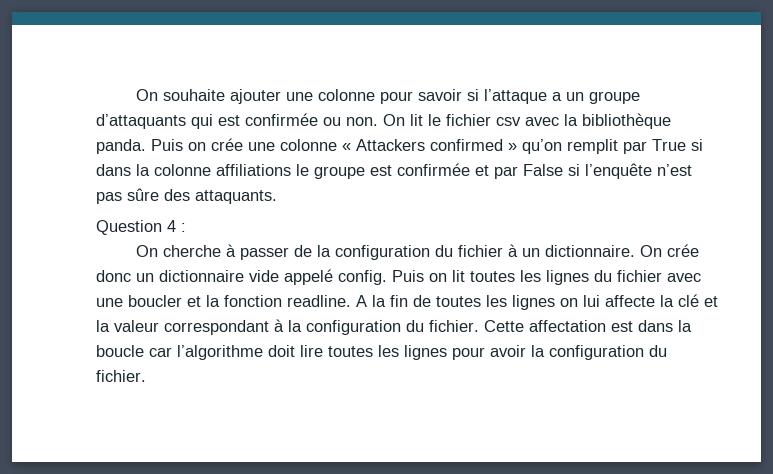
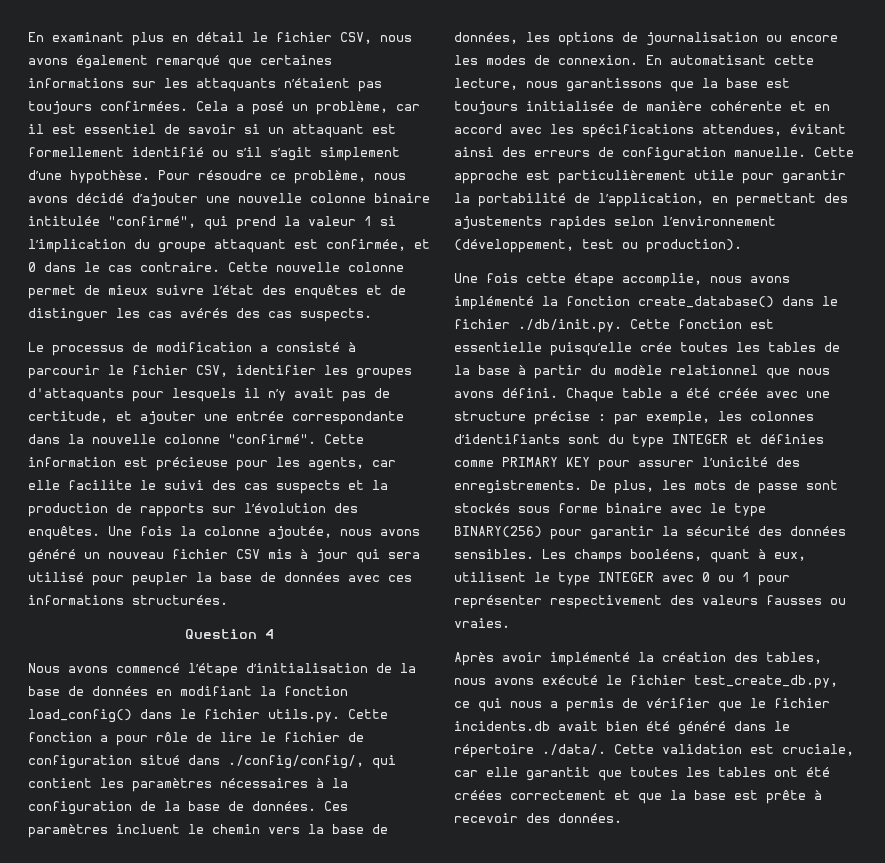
- On souhaite ajouter une colonne pour savoir si l’attaque a un groupe d’attaquants qui est confirmée ou non. On lit le fichier csv avec la bibliothèque panda. Puis on crée une colonne « Attackers confirmed » qu’on remplit par True si dans la colonne affiliations le groupe est confirmée et par False si l’enquête n’est pas sûre des attaquants.
- Question 4 :
- On cherche à passer de la configuration du fichier à un dictionnaire. On crée donc un dictionnaire vide appelé config. Puis on lit toutes les lignes du fichier avec une boucler et la fonction readline. A la fin de toutes les lignes on lui affecte la clé et la valeur correspondant à la configuration du fichier. Cette affectation est dans la boucle car l’algorithme doit lire toutes les lignes pour avoir la configuration du fichier.
+ En examinant plus en détail le fichier CSV, nous avons également remarqué que certaines informations sur les attaquants n’étaient pas toujours confirmées. Cela a posé un problème, car il est essentiel de savoir si un attaquant est formellement identifié ou s’il s’agit simplement d’une hypothèse. Pour résoudre ce problème, nous avons décidé d’ajouter une nouvelle colonne binaire intitulée "confirmé", qui prend la valeur 1 si l’implication du groupe attaquant est confirmée, et 0 dans le cas contraire. Cette nouvelle colonne permet de mieux suivre l’état des enquêtes et de distinguer les cas avérés des cas suspects.
+ Le processus de modification a consisté à parcourir le fichier CSV, identifier les groupes d'attaquants pour lesquels il n’y avait pas de certitude, et ajouter une entrée correspondante dans la nouvelle colonne "confirmé". Cette information est précieuse pour les agents, car elle facilite le suivi des cas suspects et la production de rapports sur l’évolution des enquêtes. Une fois la colonne ajoutée, nous avons généré un nouveau fichier CSV mis à jour qui sera utilisé pour peupler la base de données avec ces informations structurées.
+ Question 4
+ Nous avons commencé l’étape d’initialisation de la base de données en modifiant la fonction load_config() dans le fichier utils.py. Cette fonction a pour rôle de lire le fichier de configuration situé dans ./config/config/, qui contient les paramètres nécessaires à la configuration de la base de données. Ces paramètres incluent le chemin vers la base de données, les options de journalisation ou encore les modes de connexion. En automatisant cette lecture, nous garantissons que la base est toujours initialisée de manière cohérente et en accord avec les spécifications attendues, évitant ainsi des erreurs de configuration manuelle. Cette approche est particulièrement utile pour garantir la portabilité de l’application, en permettant des ajustements rapides selon l’environnement (développement, test ou production).
+ Une fois cette étape accomplie, nous avons implémenté la fonction create_database() dans le fichier ./db/init.py. Cette fonction est essentielle puisqu’elle crée toutes les tables de la base à partir du modèle relationnel que nous avons défini. Chaque table a été créée avec une structure précise : par exemple, les colonnes d’identifiants sont du type INTEGER et définies comme PRIMARY KEY pour assurer l’unicité des enregistrements. De plus, les mots de passe sont stockés sous forme binaire avec le type BINARY(256) pour garantir la sécurité des données sensibles. Les champs booléens, quant à eux, utilisent le type INTEGER avec 0 ou 1 pour représenter respectivement des valeurs fausses ou vraies.
+ Après avoir implémenté la création des tables, nous avons exécuté le fichier test_create_db.py, ce qui nous a permis de vérifier que le fichier incidents.db avait bien été généré dans le répertoire ./data/. Cette validation est cruciale, car elle garantit que toutes les tables ont été créées correctement et que la base est prête à recevoir des données.

